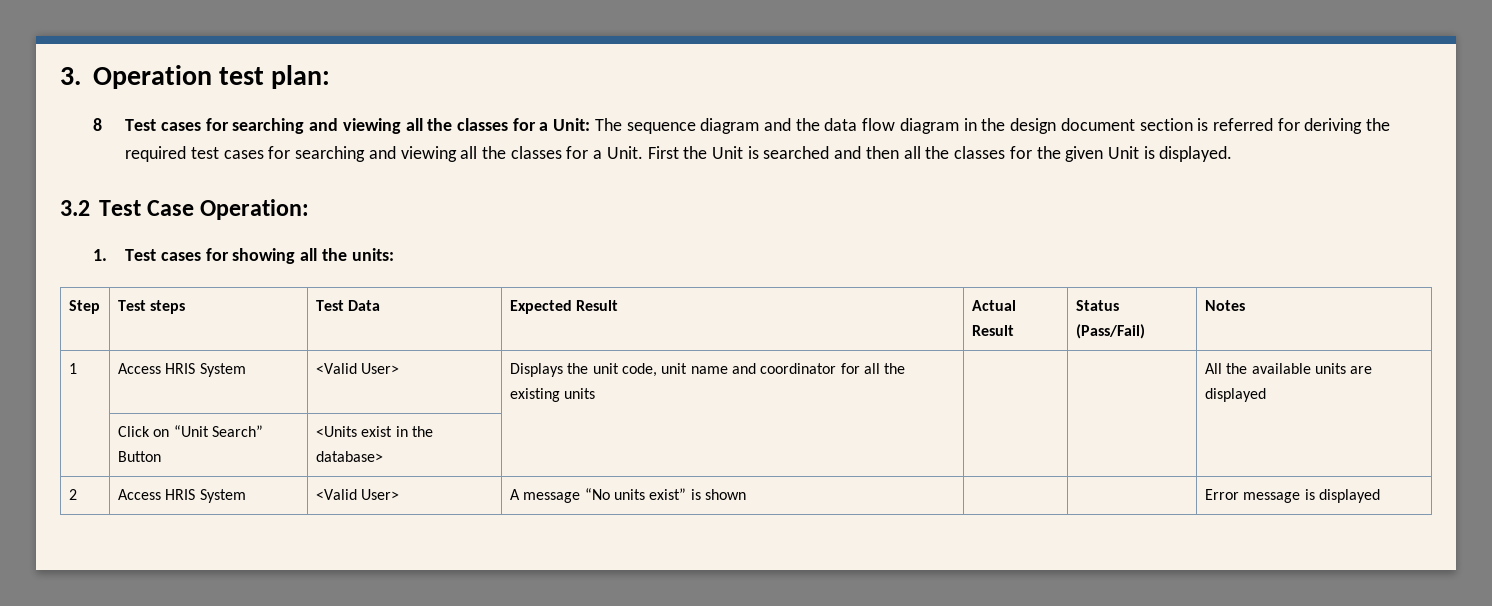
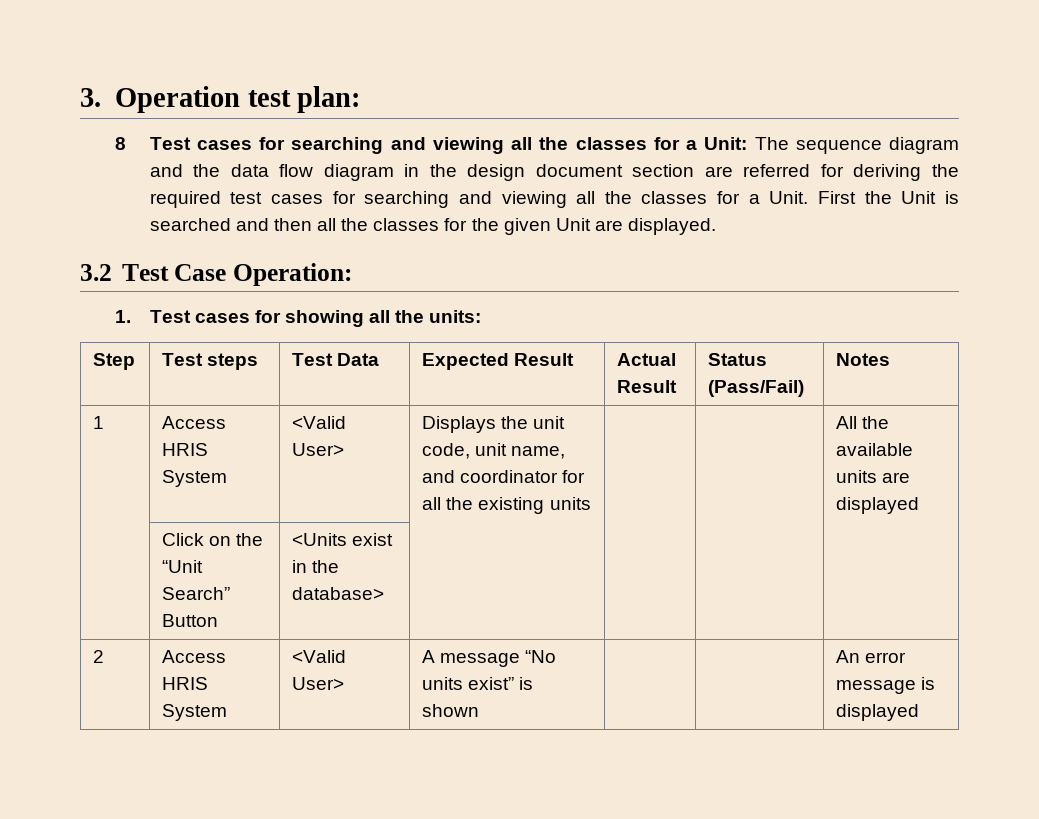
- 8 Test cases for searching and viewing all the classes for a Unit: The sequence diagram and the data flow diagram in the design document section is referred for deriving the required test cases for searching and viewing all the classes for a Unit.
+ 8 Test cases for searching and viewing all the classes for a Unit: The sequence diagram and the data flow diagram in the design document section are referred for deriving the required test cases for searching and viewing all the classes for a Unit.
- First the Unit is searched and then all the classes for the given Unit is displayed.
+ First the Unit is searched and then all the classes for the given Unit are displayed.
- 1 | Access HRIS System | <Valid User> | Displays the unit code, unit name and coordinator for all the existing units | | | All the available units are displayed
+ 1 | Access HRIS System | <Valid User> | Displays the unit code, unit name, and coordinator for all the existing units | | | All the available units are displayed
- | Click on “Unit Search” Button | <Units exist in the database> | | | |
+ | Click on the “Unit Search” Button | <Units exist in the database> | | | |
- 2 | Access HRIS System | <Valid User> | A message “No units exist” is shown | | | Error message is displayed
+ 2 | Access HRIS System | <Valid User> | A message “No units exist” is shown | | | An error message is displayed

